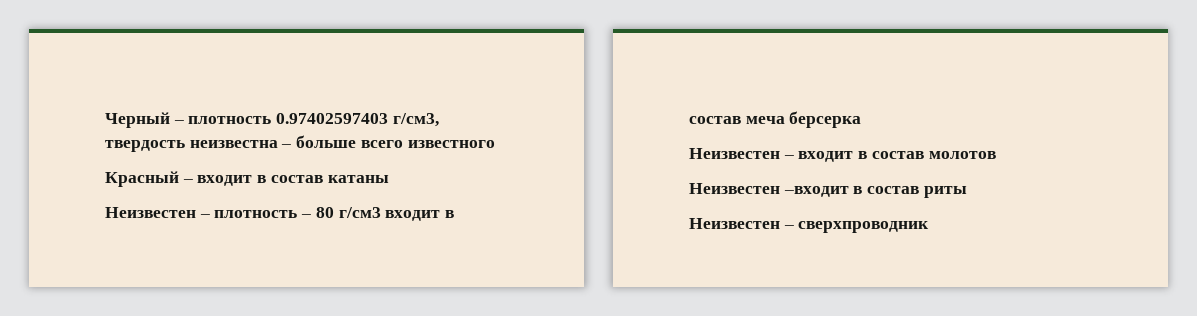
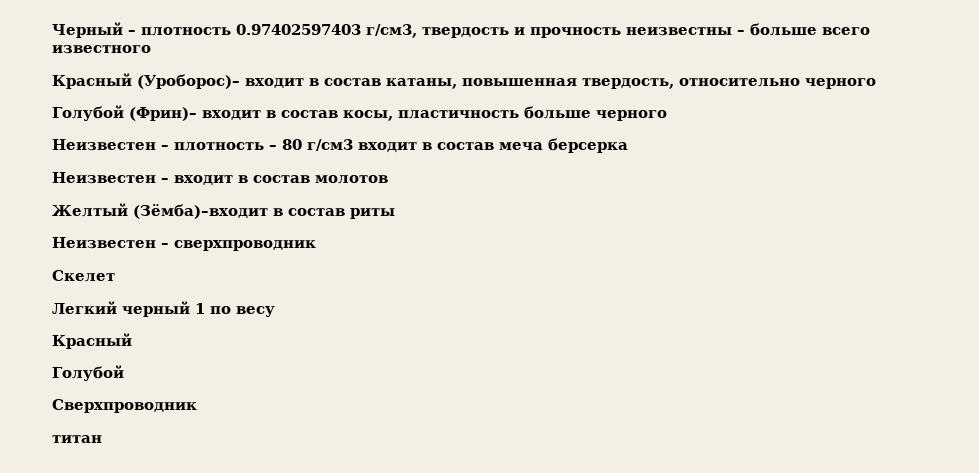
- Черный – плотность 0.97402597403 г/см3, твердость неизвестна – больше всего известного
+ Черный – плотность 0.97402597403 г/см3, твердость и прочность неизвестны – больше всего известного
- Красный – входит в состав катаны
+ Красный (Уроборос)– входит в состав катаны, повышенная твердость, относительно черного
+ Голубой (Фрин)– входит в состав косы, пластичность больше черного
- Неизвестен –входит в состав риты
+ Желтый (Зёмба)–входит в состав риты
+ Скелет
+ Легкий черный 1 по весу
+ Красный
+ Голубой
+ Сверхпроводник
+ титан

